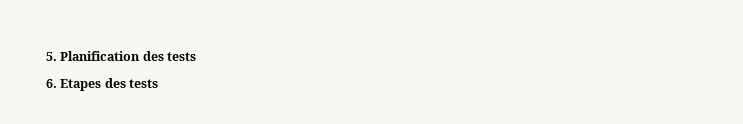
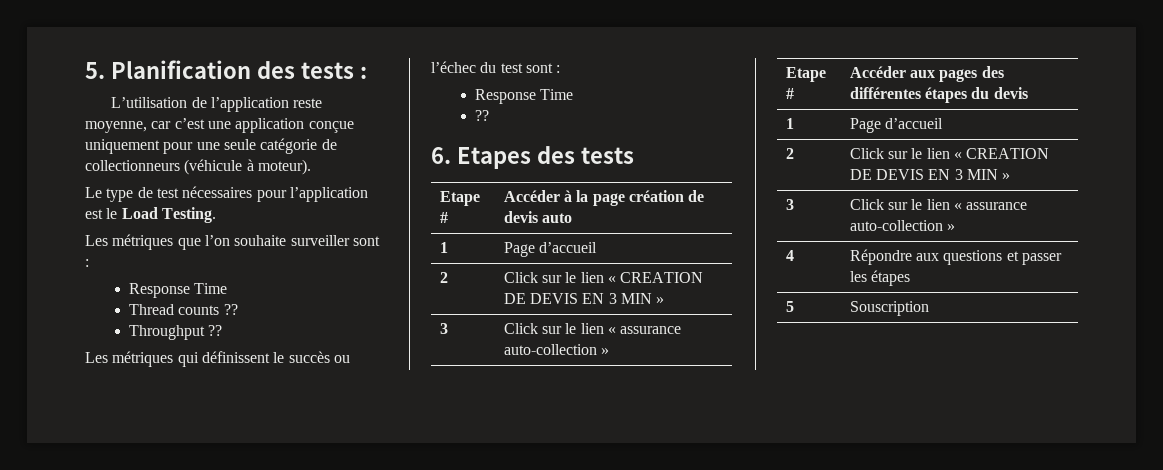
- 5. Planification des tests
+ 5. Planification des tests :
+ L’utilisation de l’application reste moyenne, car c’est une application conçue uniquement pour une seule catégorie de collectionneurs (véhicule à moteur).
+ Le type de test nécessaires pour l’application est le Load Testing.
+ Les métriques que l’on souhaite surveiller sont :
+ Response Time
+ Thread counts ??
+ Throughput ??
+ Les métriques qui définissent le succès ou l’échec du test sont :
+ Response Time
+ ??
  6. Etapes des tests
+ Etape # | Accéder à la page création de devis auto
+ 1 | Page d’accueil
+ 2 | Click sur le lien « CREATION DE DEVIS EN 3 MIN »
+ 3 | Click sur le lien « assurance auto-collection »
+ Etape # | Accéder aux pages des différentes étapes du devis
+ 1 | Page d’accueil
+ 2 | Click sur le lien « CREATION DE DEVIS EN 3 MIN »
+ 3 | Click sur le lien « assurance auto-collection »
+ 4 | Répondre aux questions et passer les étapes
+ 5 | Souscription

